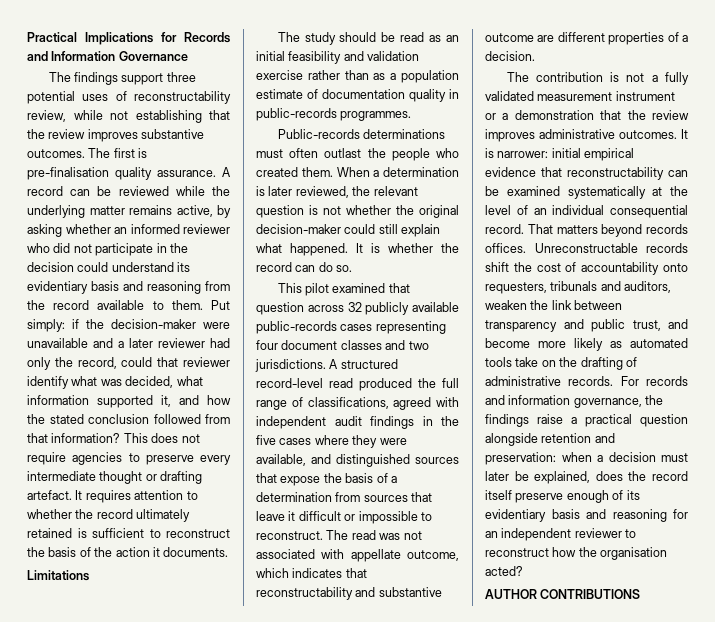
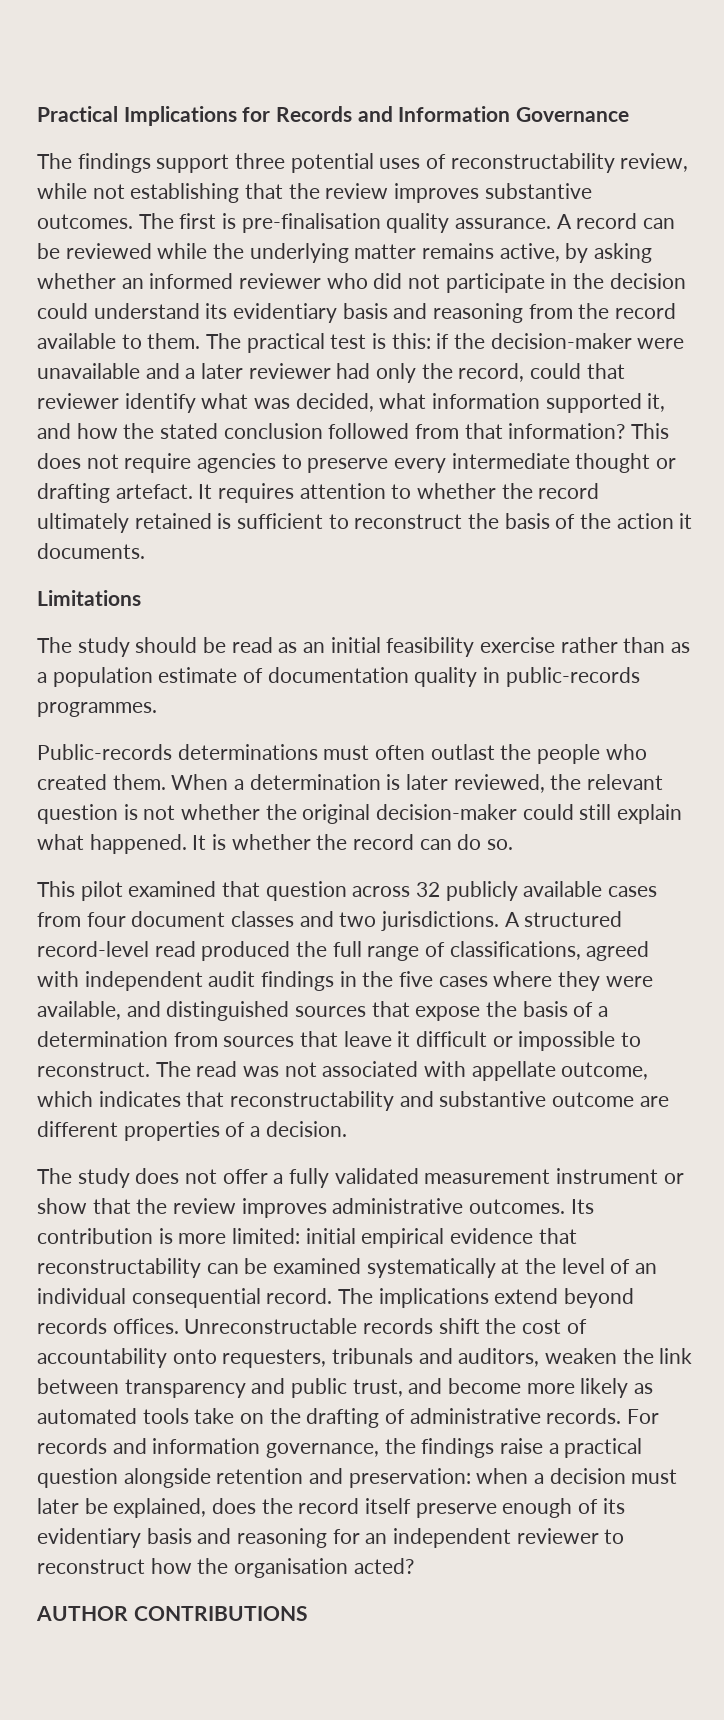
- Put simply: if the decision-maker were unavailable and a later reviewer had only the record, could that reviewer identify what was decided, what information supported it, and how the stated conclusion followed from that information?
+ The practical test is this: if the decision-maker were unavailable and a later reviewer had only the record, could that reviewer identify what was decided, what information supported it, and how the stated conclusion followed from that information?
- The study should be read as an initial feasibility and validation exercise rather than as a population estimate of documentation quality in public-records programmes.
+ The study should be read as an initial feasibility exercise rather than as a population estimate of documentation quality in public-records programmes.
- This pilot examined that question across 32 publicly available public-records cases representing four document classes and two jurisdictions.
+ This pilot examined that question across 32 publicly available cases from four document classes and two jurisdictions.
- The contribution is not a fully validated measurement instrument or a demonstration that the review improves administrative outcomes.
+ The study does not offer a fully validated measurement instrument or show that the review improves administrative outcomes.
- It is narrower: initial empirical evidence that reconstructability can be examined systematically at the level of an individual consequential record.
+ Its contribution is more limited: initial empirical evidence that reconstructability can be examined systematically at the level of an individual consequential record.
- That matters beyond records offices.
+ The implications extend beyond records offices.

